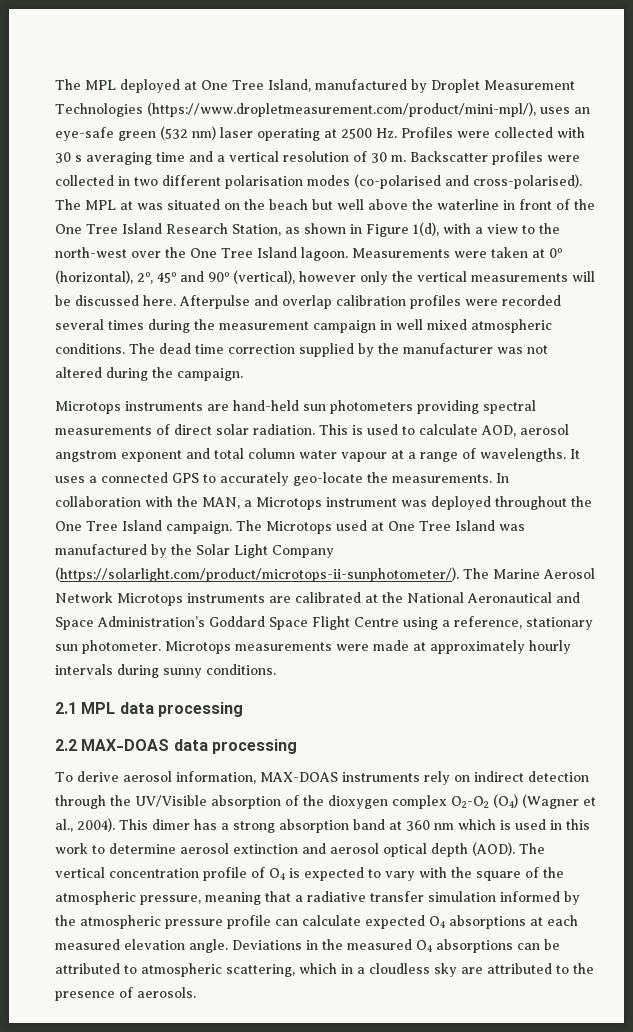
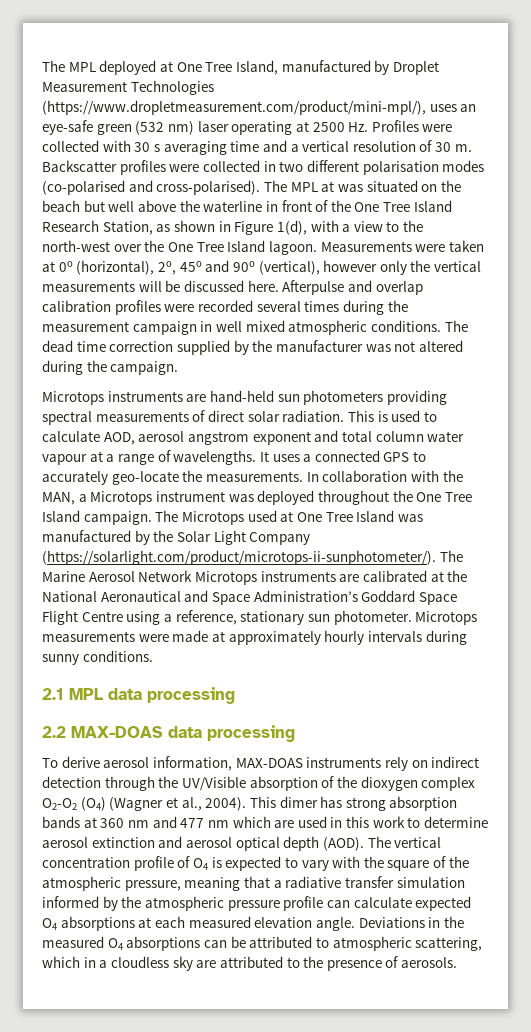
- This dimer has a strong absorption band at 360 nm which is used in this work to determine aerosol extinction and aerosol optical depth (AOD).
+ This dimer has strong absorption bands at 360 nm and 477 nm which are used in this work to determine aerosol extinction and aerosol optical depth (AOD).

